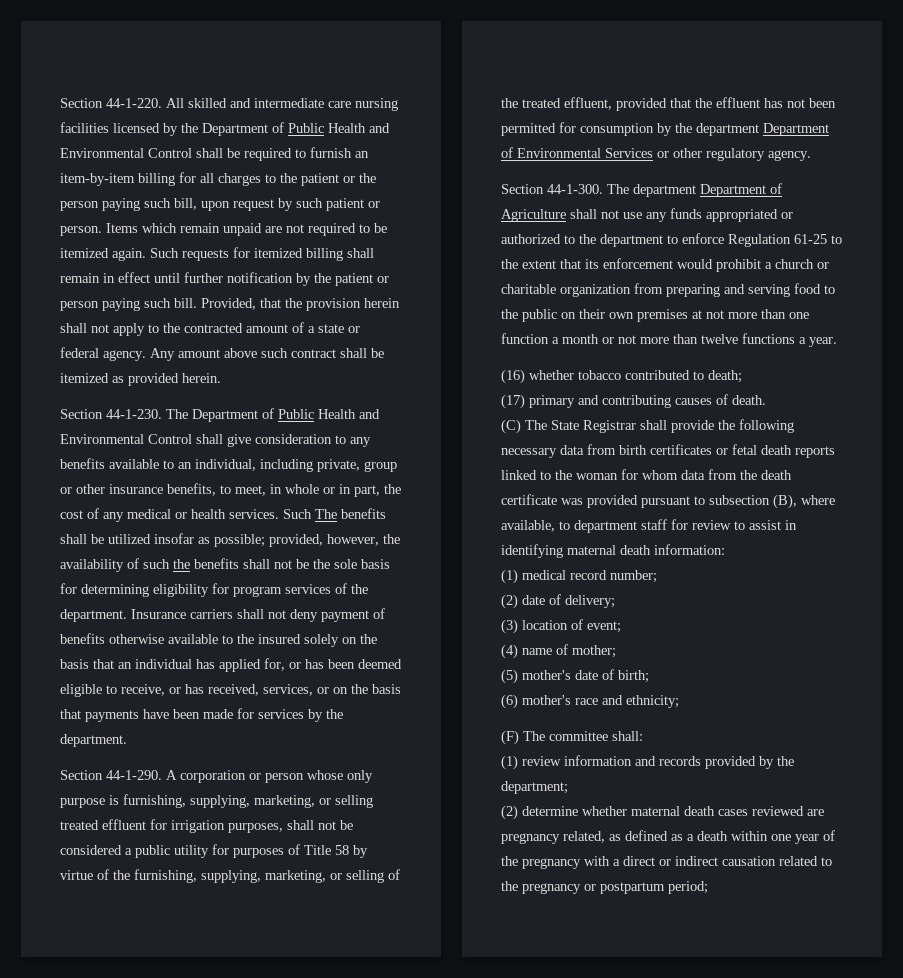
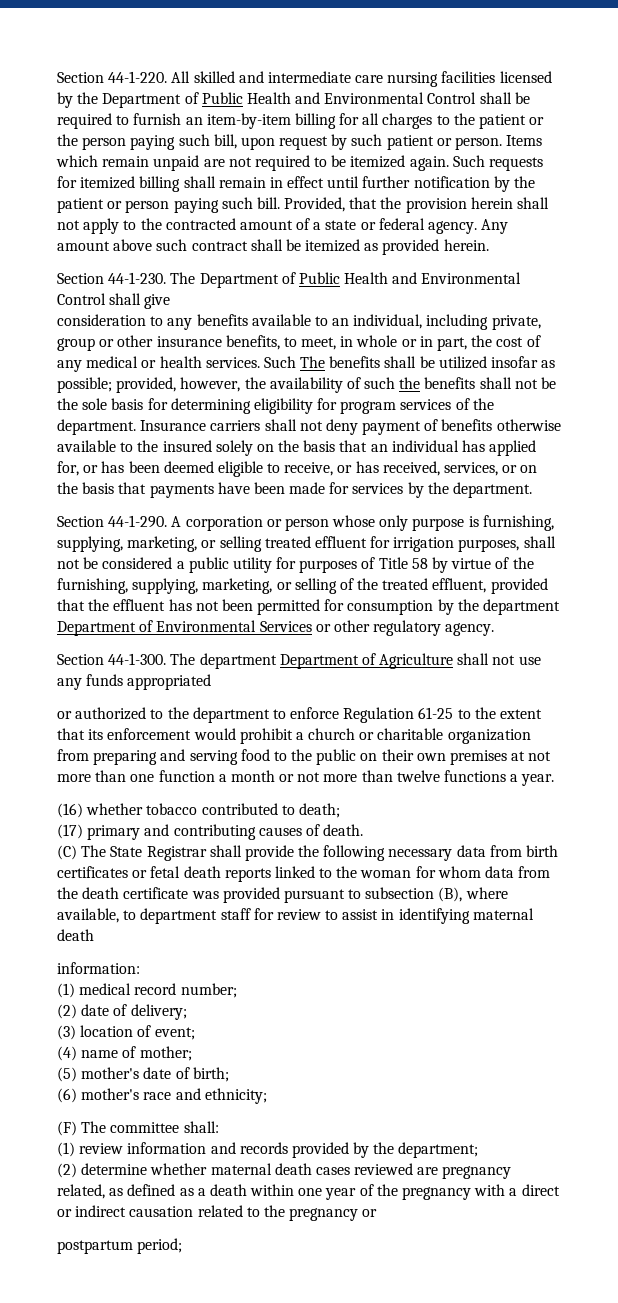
- The Department of Public Health and Environmental Control shall give consideration to any benefits available to an individual, including private, group or other insurance benefits, to meet, in whole or in part, the cost of any medical or health services.
+ The Department of Public Health and Environmental Control shall give
+ consideration to any benefits available to an individual, including private, group or other insurance benefits, to meet, in whole or in part, the cost of any medical or health services.
- The department Department of Agriculture shall not use any funds appropriated or authorized to the department to enforce Regulation 61-25 to the extent that its enforcement would prohibit a church or charitable organization from preparing and serving food to the public on their own premises at not more than one function a month or not more than twelve functions a year.
+ The department Department of Agriculture shall not use any funds appropriated
+ or authorized to the department to enforce Regulation 61-25 to the extent that its enforcement would prohibit a church or charitable organization from preparing and serving food to the public on their own premises at not more than one function a month or not more than twelve functions a year.
- (C) The State Registrar shall provide the following necessary data from birth certificates or fetal death reports linked to the woman for whom data from the death certificate was provided pursuant to subsection (B), where available, to department staff for review to assist in identifying maternal death information:
+ (C) The State Registrar shall provide the following necessary data from birth certificates or fetal death reports linked to the woman for whom data from the death certificate was provided pursuant to subsection (B), where available, to department staff for review to assist in identifying maternal death
+ information:
- (2) determine whether maternal death cases reviewed are pregnancy related, as defined as a death within one year of the pregnancy with a direct or indirect causation related to the pregnancy or postpartum period;
+ (2) determine whether maternal death cases reviewed are pregnancy related, as defined as a death within one year of the pregnancy with a direct or indirect causation related to the pregnancy or
+ postpartum period;

